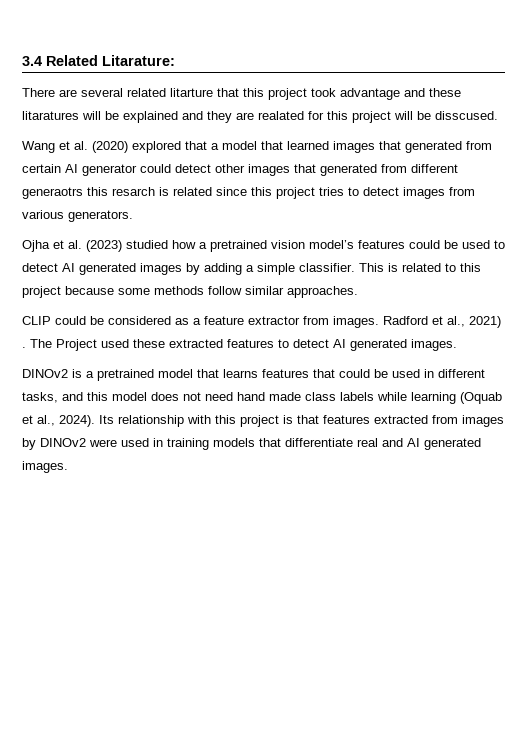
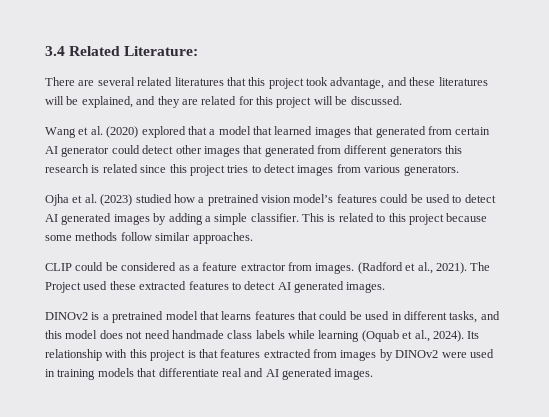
- 3.4 Related Litarature:
+ 3.4 Related Literature:
- There are several related litarture that this project took advantage and these litaratures will be explained and they are realated for this project will be disscused.
+ There are several related literatures that this project took advantage, and these literatures will be explained, and they are related for this project will be discussed.
- Wang et al. (2020) explored that a model that learned images that generated from certain AI generator could detect other images that generated from different generaotrs this resarch is related since this project tries to detect images from various generators.
+ Wang et al. (2020) explored that a model that learned images that generated from certain AI generator could detect other images that generated from different generators this research is related since this project tries to detect images from various generators.
- Radford et al., 2021) .
+ (Radford et al., 2021).
- DINOv2 is a pretrained model that learns features that could be used in different tasks, and this model does not need hand made class labels while learning (Oquab et al., 2024).
+ DINOv2 is a pretrained model that learns features that could be used in different tasks, and this model does not need handmade class labels while learning (Oquab et al., 2024).

